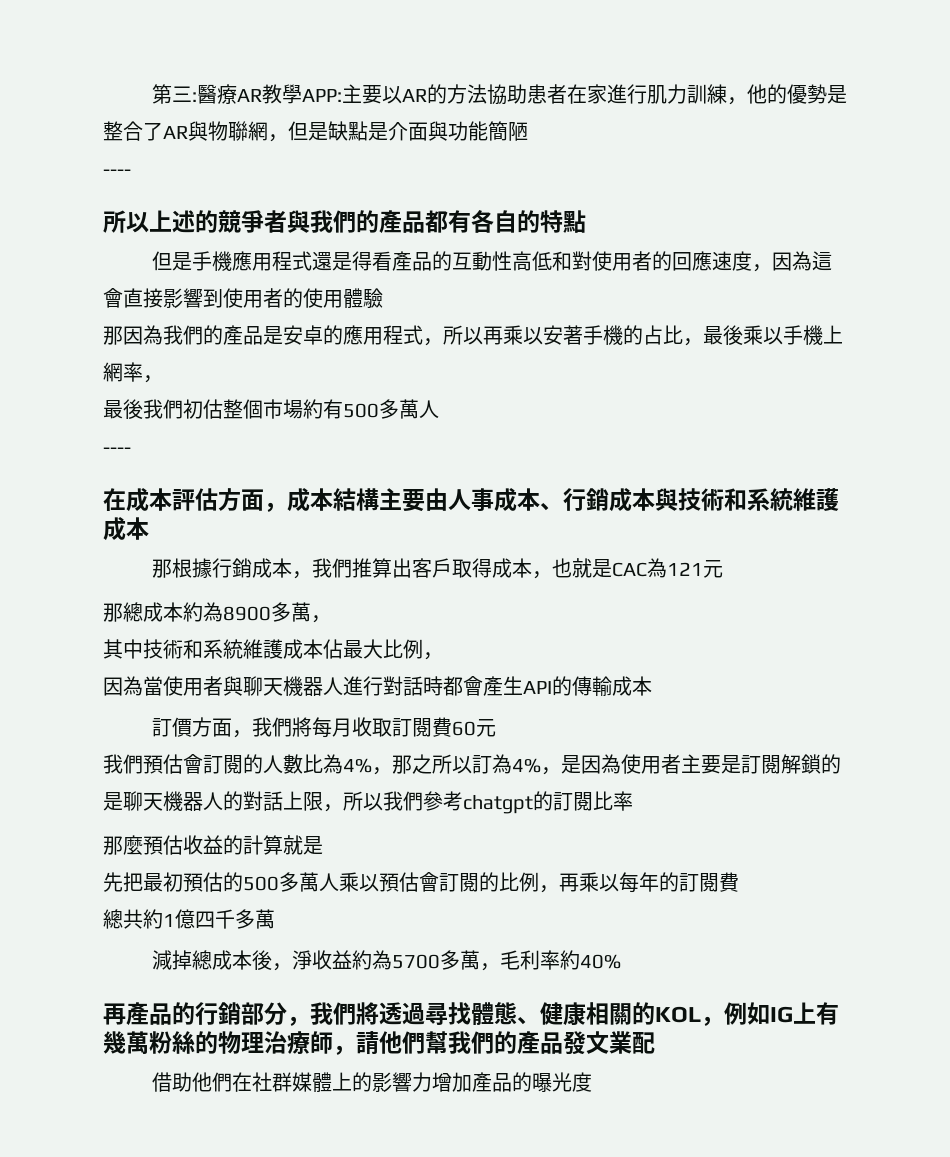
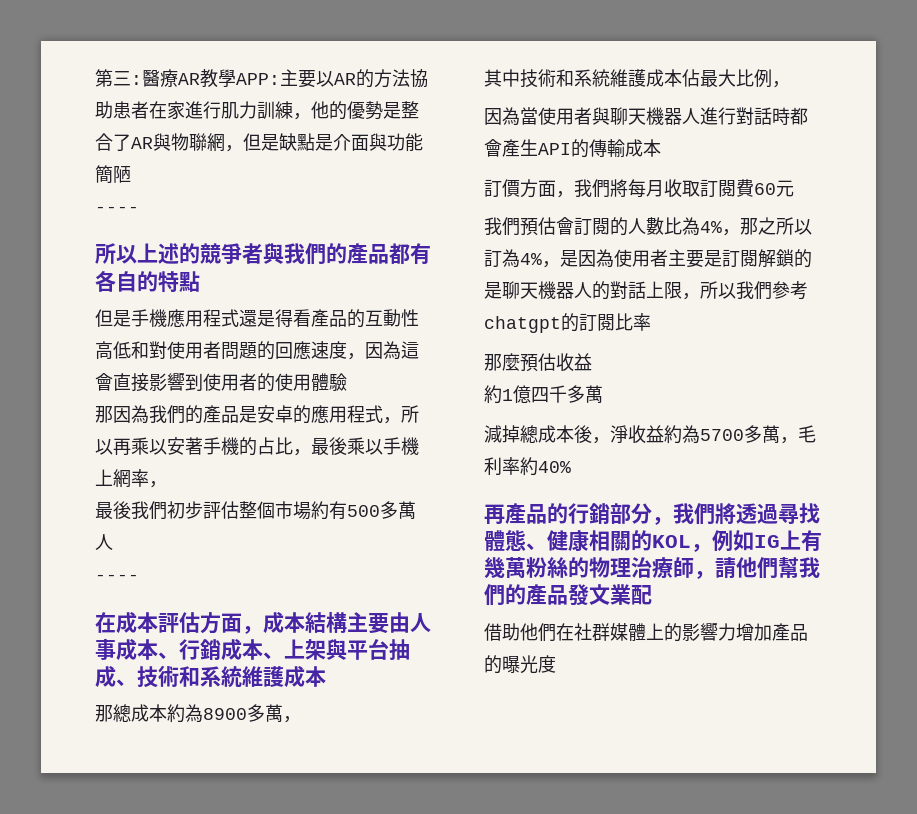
- 但是手機應用程式還是得看產品的互動性高低和對使用者的回應速度，因為這會直接影響到使用者的使用體驗
+ 但是手機應用程式還是得看產品的互動性高低和對使用者問題的回應速度，因為這會直接影響到使用者的使用體驗
- 最後我們初估整個市場約有500多萬人
+ 最後我們初步評估整個市場約有500多萬人
- 在成本評估方面，成本結構主要由人事成本、行銷成本與技術和系統維護成本
- 那根據行銷成本，我們推算出客戶取得成本，也就是CAC為121元
+ 在成本評估方面，成本結構主要由人事成本、行銷成本、上架與平台抽成、技術和系統維護成本
- 那麼預估收益的計算就是
- 先把最初預估的500多萬人乘以預估會訂閱的比例，再乘以每年的訂閱費
- 總共約1億四千多萬
+ 那麼預估收益
+ 約1億四千多萬

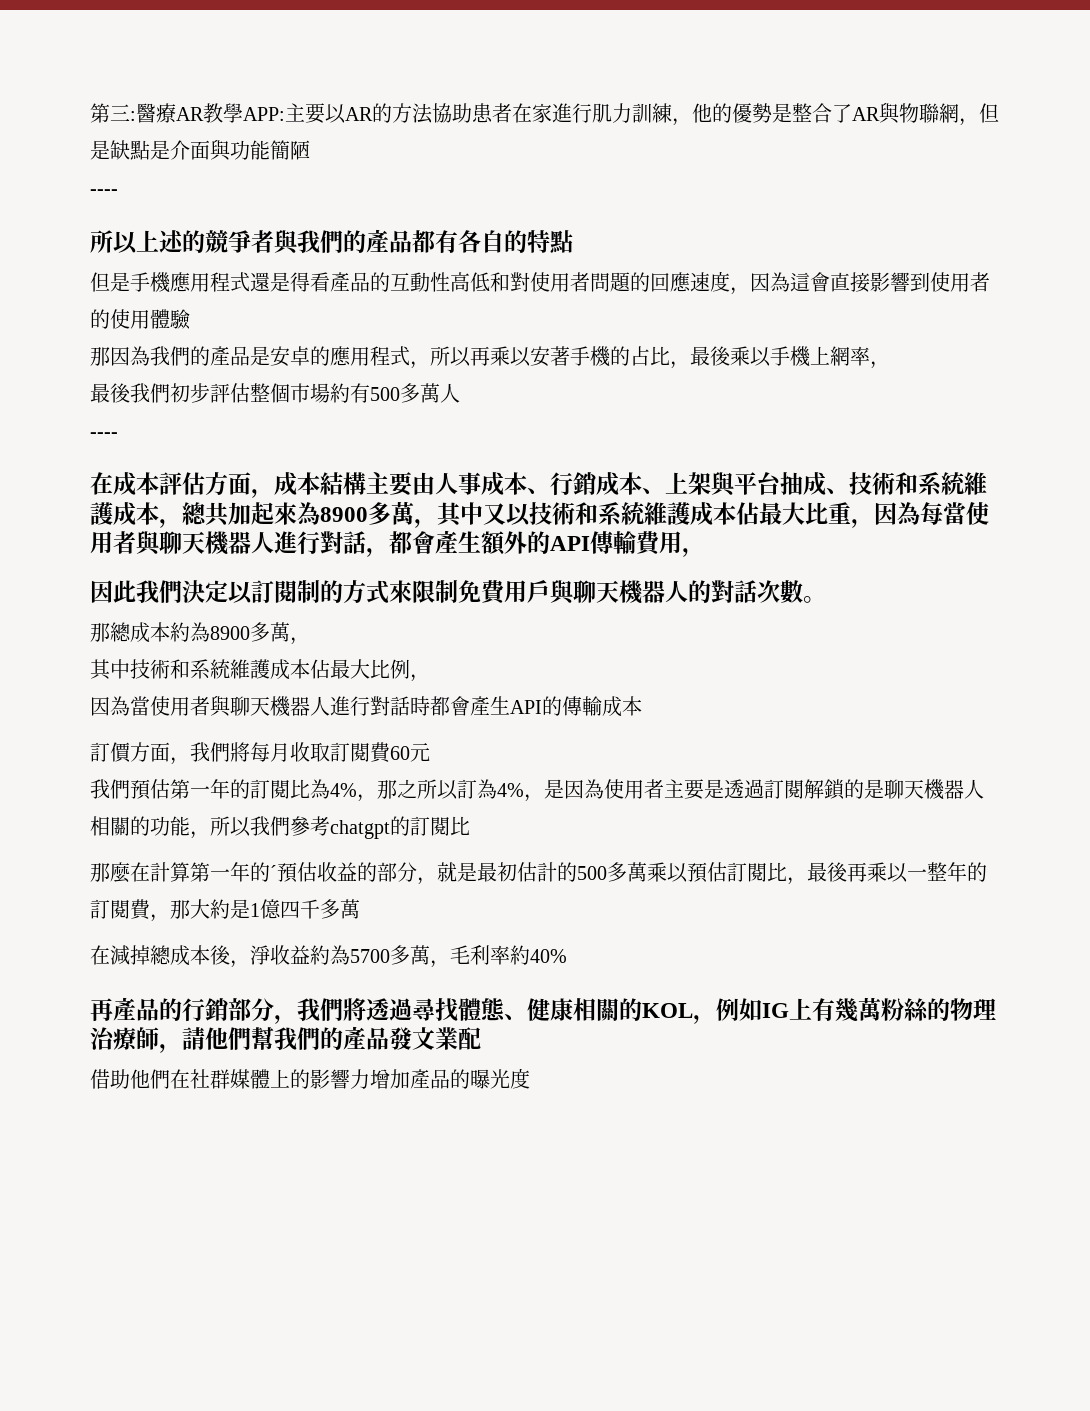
- 在成本評估方面，成本結構主要由人事成本、行銷成本、上架與平台抽成、技術和系統維護成本
+ 在成本評估方面，成本結構主要由人事成本、行銷成本、上架與平台抽成、技術和系統維護成本，總共加起來為8900多萬，其中又以技術和系統維護成本佔最大比重，因為每當使用者與聊天機器人進行對話，都會產生額外的API傳輸費用，
+ 因此我們決定以訂閱制的方式來限制免費用戶與聊天機器人的對話次數。
- 我們預估會訂閱的人數比為4%，那之所以訂為4%，是因為使用者主要是訂閱解鎖的是聊天機器人的對話上限，所以我們參考chatgpt的訂閱比率
+ 我們預估第一年的訂閱比為4%，那之所以訂為4%，是因為使用者主要是透過訂閱解鎖的是聊天機器人相關的功能，所以我們參考chatgpt的訂閱比
- 那麼預估收益
- 約1億四千多萬
+ 那麼在計算第一年的ˊ預估收益的部分，就是最初估計的500多萬乘以預估訂閱比，最後再乘以一整年的訂閱費，那大約是1億四千多萬
- 減掉總成本後，淨收益約為5700多萬，毛利率約40%
+ 在減掉總成本後，淨收益約為5700多萬，毛利率約40%

